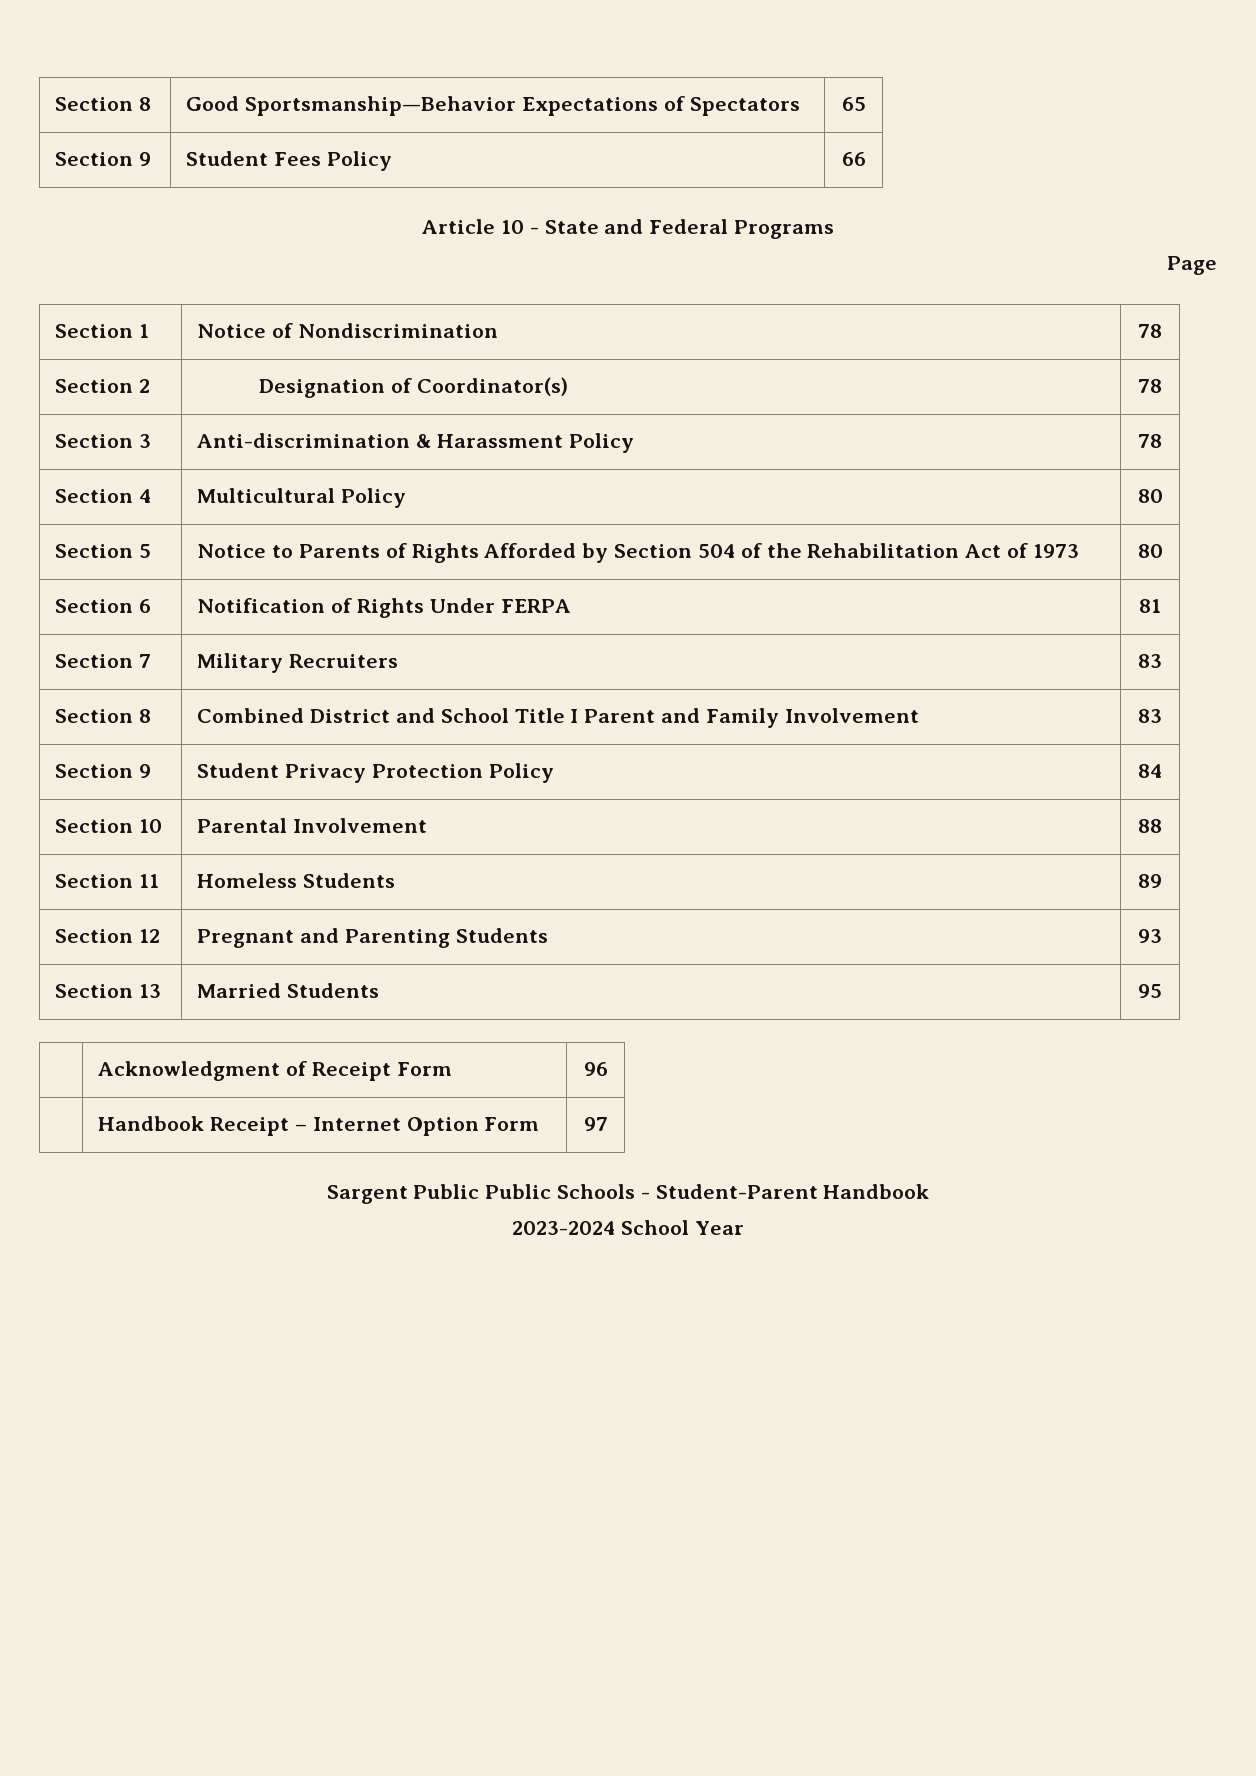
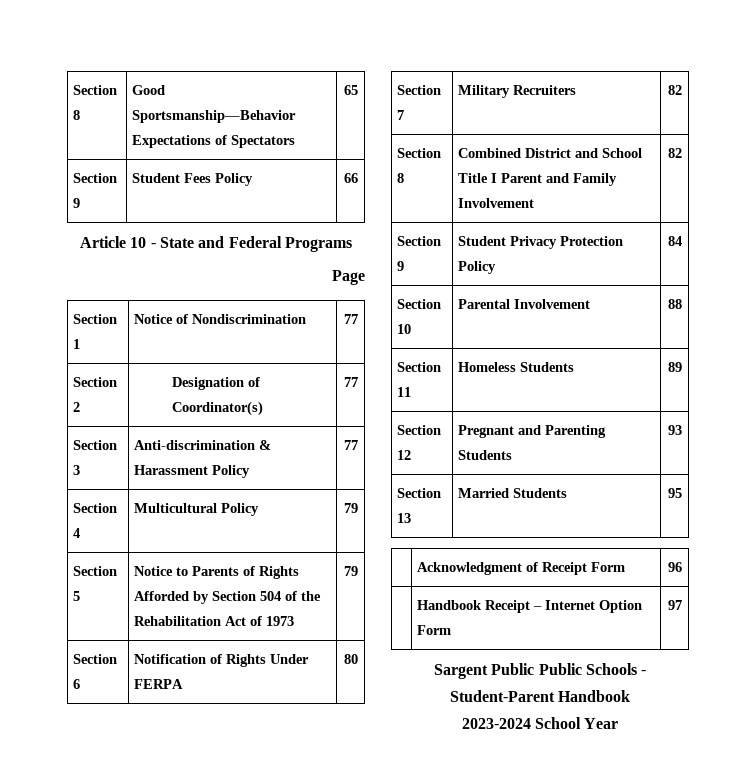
- Section 1 | Notice of Nondiscrimination | 78
+ Section 1 | Notice of Nondiscrimination | 77
- Section 2 | Designation of Coordinator(s) | 78
+ Section 2 | Designation of Coordinator(s) | 77
- Section 3 | Anti-discrimination & Harassment Policy | 78
+ Section 3 | Anti-discrimination & Harassment Policy | 77
- Section 4 | Multicultural Policy | 80
+ Section 4 | Multicultural Policy | 79
- Section 5 | Notice to Parents of Rights Afforded by Section 504 of the Rehabilitation Act of 1973 | 80
+ Section 5 | Notice to Parents of Rights Afforded by Section 504 of the Rehabilitation Act of 1973 | 79
- Section 6 | Notification of Rights Under FERPA | 81
+ Section 6 | Notification of Rights Under FERPA | 80
- Section 7 | Military Recruiters | 83
+ Section 7 | Military Recruiters | 82
- Section 8 | Combined District and School Title I Parent and Family Involvement | 83
+ Section 8 | Combined District and School Title I Parent and Family Involvement | 82

